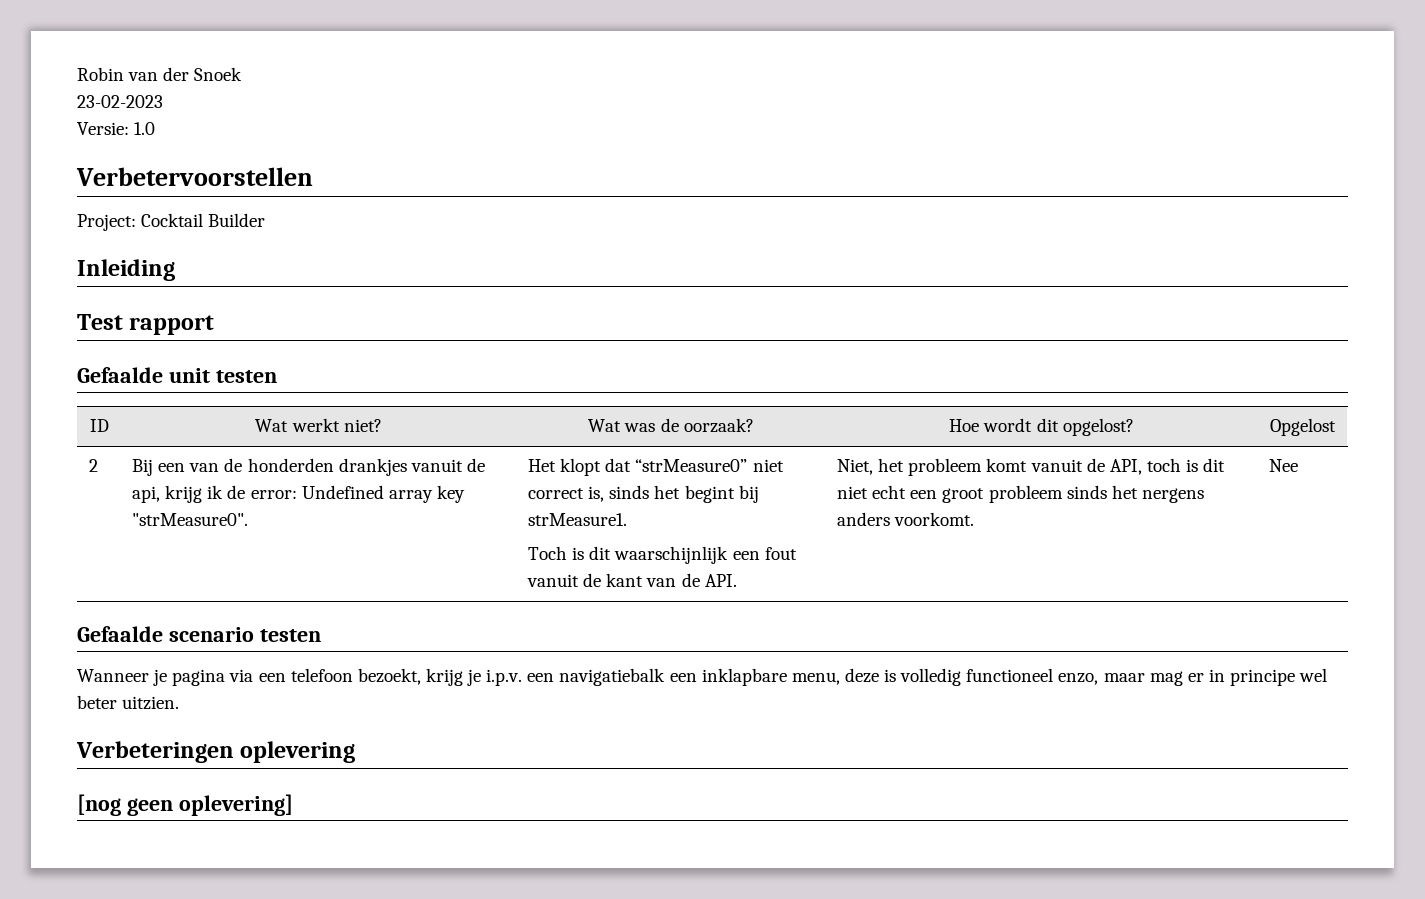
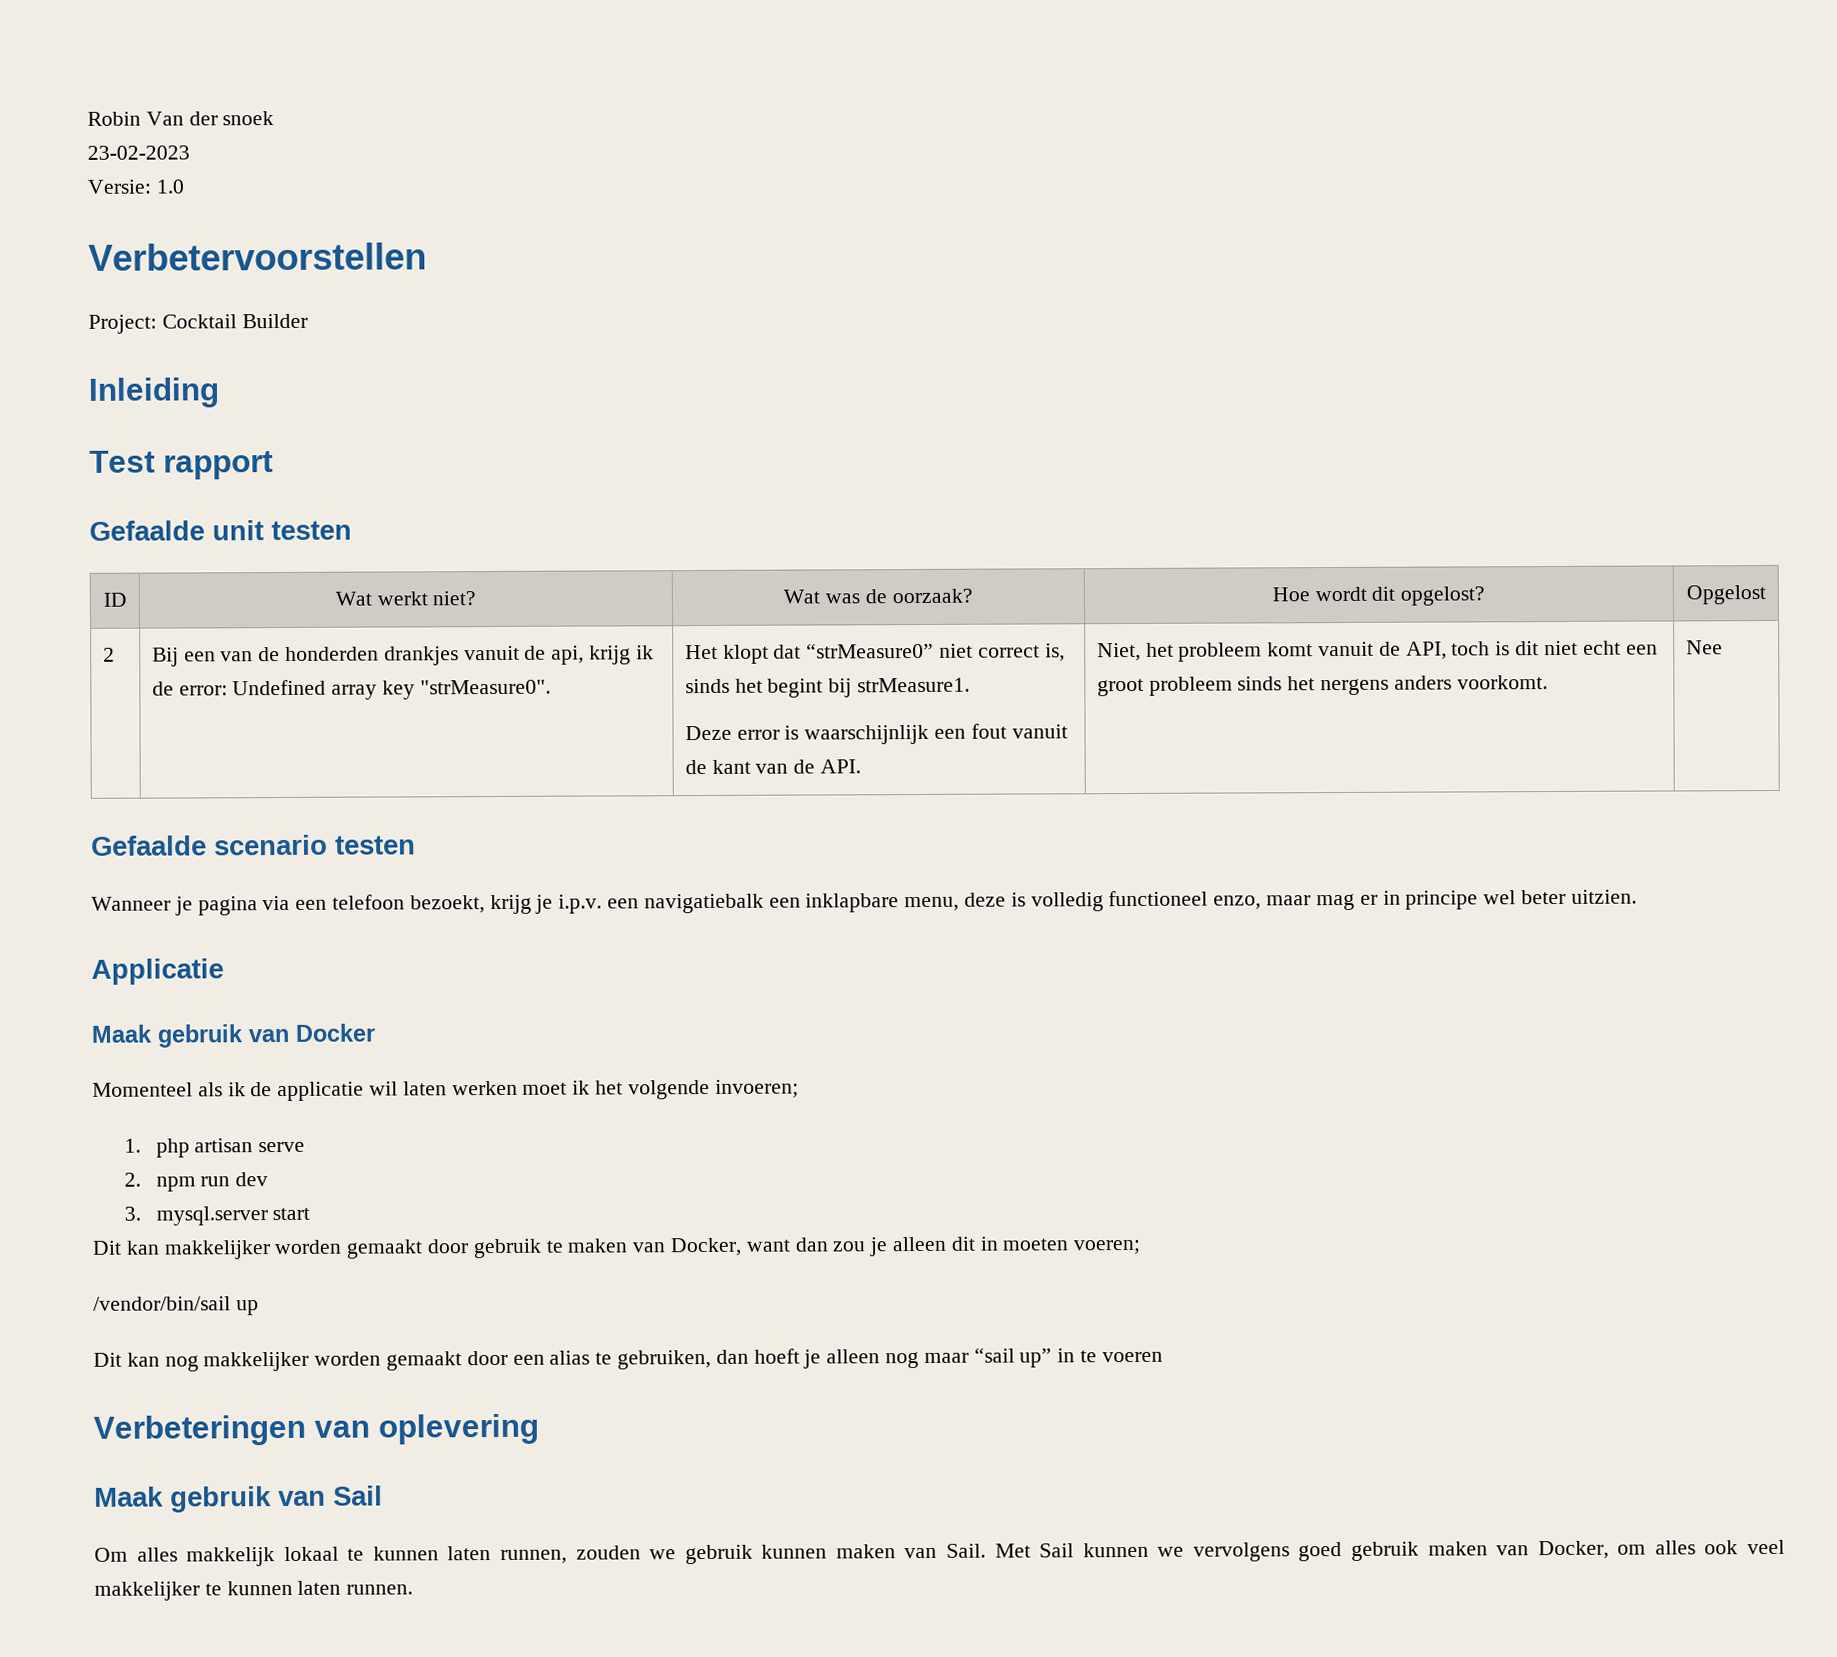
- Robin van der Snoek
+ Robin Van der snoek
- Toch is dit waarschijnlijk een fout vanuit de kant van de API.
+ Deze error is waarschijnlijk een fout vanuit de kant van de API.
+ Applicatie
+ Maak gebruik van Docker
+ Momenteel als ik de applicatie wil laten werken moet ik het volgende invoeren;
+ 1. php artisan serve
+ 2. npm run dev
+ 3. mysql.server start
+ Dit kan makkelijker worden gemaakt door gebruik te maken van Docker, want dan zou je alleen dit in moeten voeren;
+ /vendor/bin/sail up
+ Dit kan nog makkelijker worden gemaakt door een alias te gebruiken, dan hoeft je alleen nog maar “sail up” in te voeren
- Verbeteringen oplevering
+ Verbeteringen van oplevering
- [nog geen oplevering]
+ Maak gebruik van Sail
+ Om alles makkelijk lokaal te kunnen laten runnen, zouden we gebruik kunnen maken van Sail. Met Sail kunnen we vervolgens goed gebruik maken van Docker, om alles ook veel makkelijker te kunnen laten runnen.

